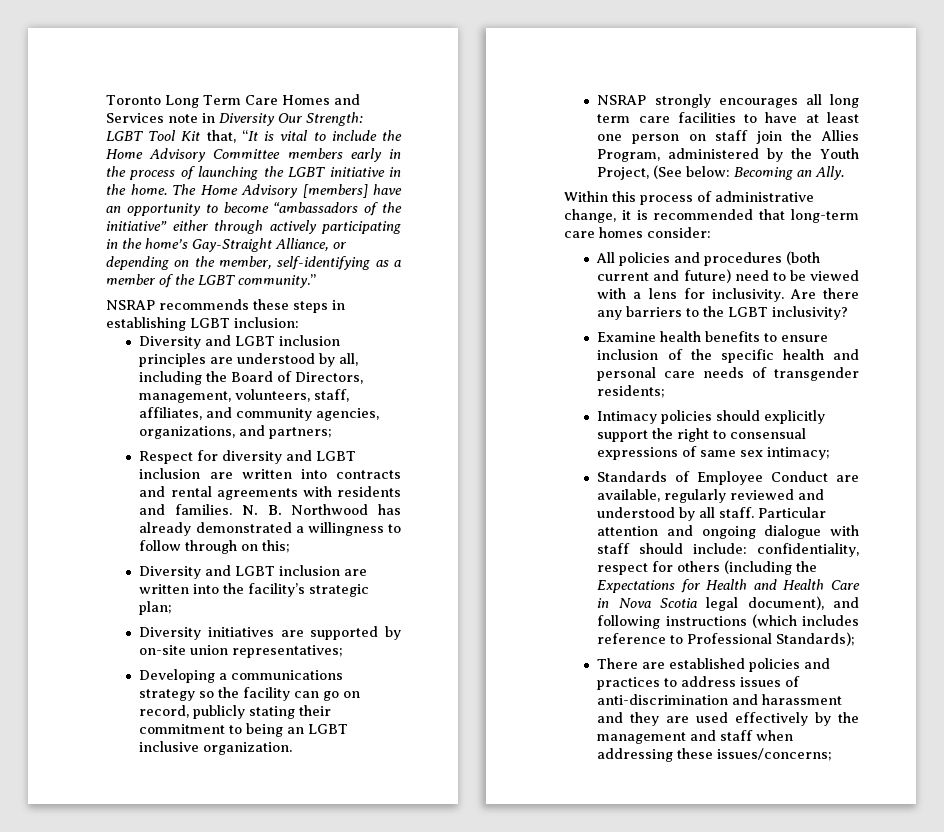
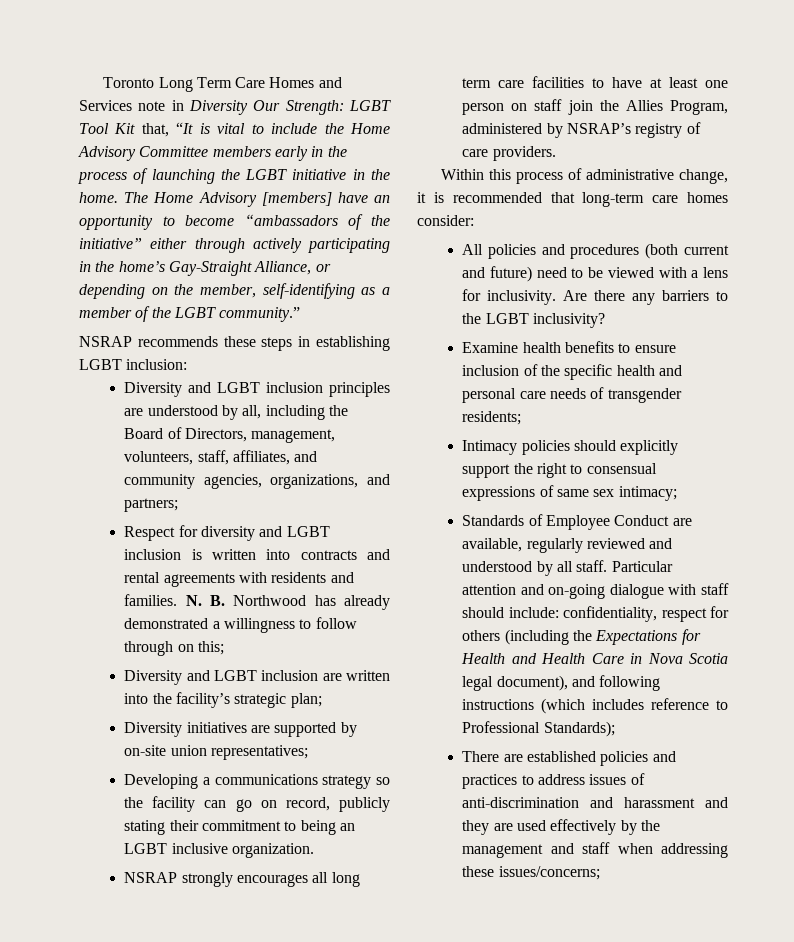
- Respect for diversity and LGBT inclusion are written into contracts and rental agreements with residents and families.
+ Respect for diversity and LGBT inclusion is written into contracts and rental agreements with residents and families.
- NSRAP strongly encourages all long term care facilities to have at least one person on staff join the Allies Program, administered by the Youth Project, (See below: Becoming an Ally.
+ NSRAP strongly encourages all long term care facilities to have at least one person on staff join the Allies Program, administered by NSRAP’s registry of care providers.
- Particular attention and ongoing dialogue with staff should include: confidentiality, respect for others (including the Expectations for Health and Health Care in Nova Scotia legal document), and following instructions (which includes reference to Professional Standards);
+ Particular attention and on-going dialogue with staff should include: confidentiality, respect for others (including the Expectations for Health and Health Care in Nova Scotia legal document), and following instructions (which includes reference to Professional Standards);

